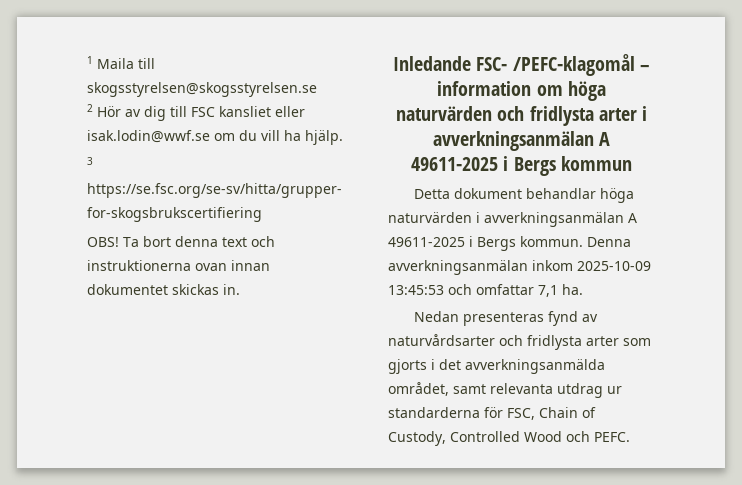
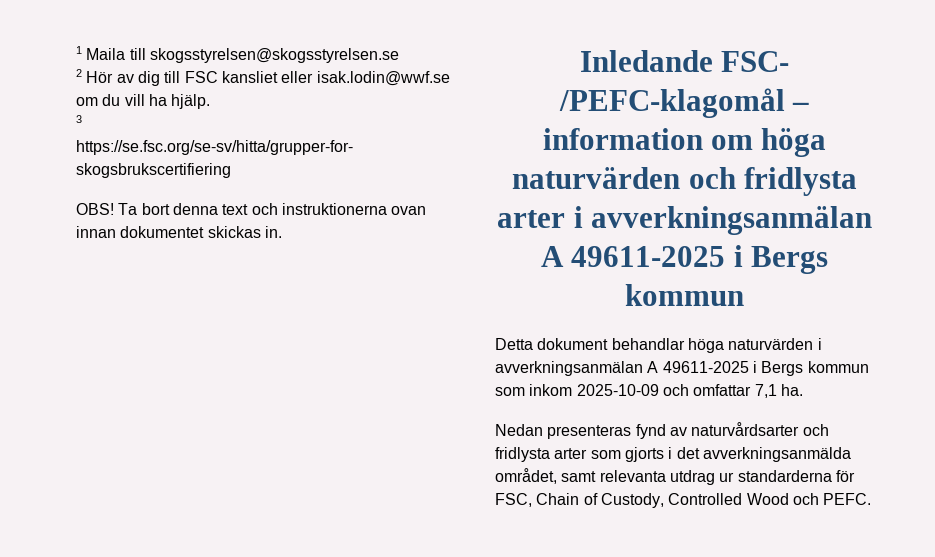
- Detta dokument behandlar höga naturvärden i avverkningsanmälan A 49611-2025 i Bergs kommun. Denna avverkningsanmälan inkom 2025-10-09 13:45:53 och omfattar 7,1 ha.
+ Detta dokument behandlar höga naturvärden i avverkningsanmälan A 49611-2025 i Bergs kommun som inkom 2025-10-09 och omfattar 7,1 ha.

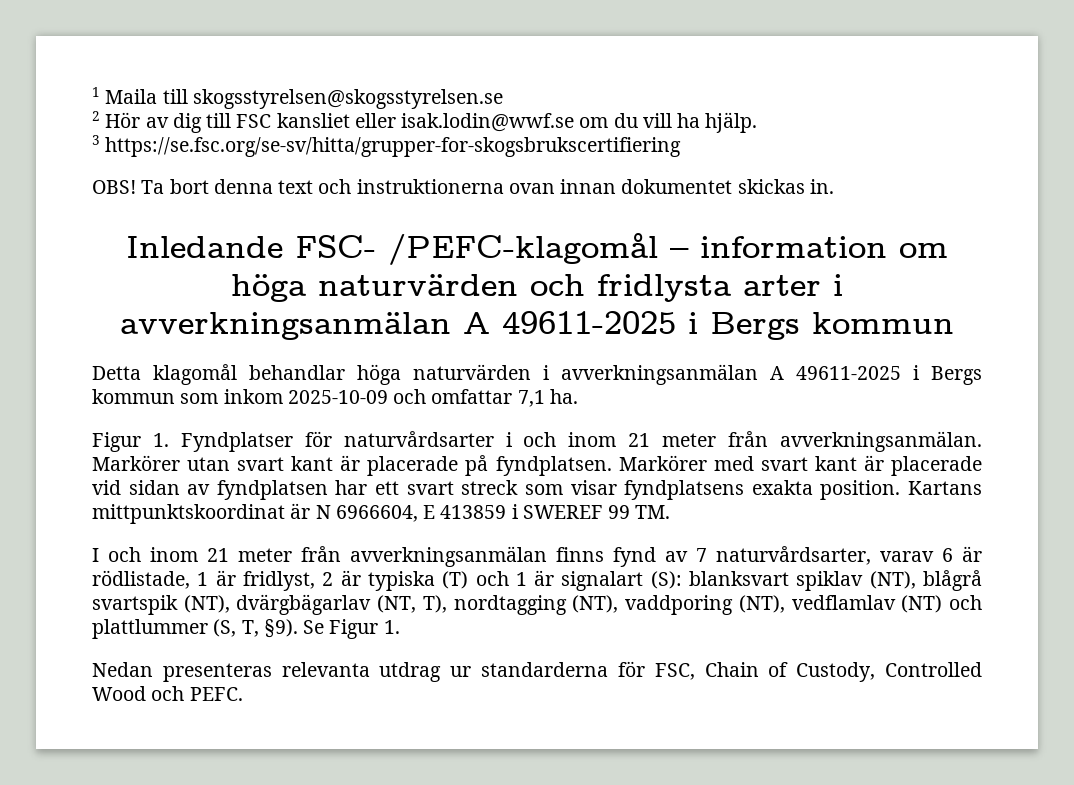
- Detta dokument behandlar höga naturvärden i avverkningsanmälan A 49611-2025 i Bergs kommun som inkom 2025-10-09 och omfattar 7,1 ha.
+ Detta klagomål behandlar höga naturvärden i avverkningsanmälan A 49611-2025 i Bergs kommun som inkom 2025-10-09 och omfattar 7,1 ha.
- Nedan presenteras fynd av naturvårdsarter och fridlysta arter som gjorts i det avverkningsanmälda området, samt relevanta utdrag ur standarderna för FSC, Chain of Custody, Controlled Wood och PEFC.
+ Figur 1. Fyndplatser för naturvårdsarter i och inom 21 meter från avverkningsanmälan. Markörer utan svart kant är placerade på fyndplatsen. Markörer med svart kant är placerade vid sidan av fyndplatsen har ett svart streck som visar fyndplatsens exakta position. Kartans mittpunktskoordinat är N 6966604, E 413859 i SWEREF 99 TM.
+ I och inom 21 meter från avverkningsanmälan finns fynd av 7 naturvårdsarter, varav 6 är rödlistade, 1 är fridlyst, 2 är typiska (T) och 1 är signalart (S): blanksvart spiklav (NT), blågrå svartspik (NT), dvärgbägarlav (NT, T), nordtagging (NT), vaddporing (NT), vedflamlav (NT) och plattlummer (S, T, §9). Se Figur 1.
+ Nedan presenteras relevanta utdrag ur standarderna för FSC, Chain of Custody, Controlled Wood och PEFC.

